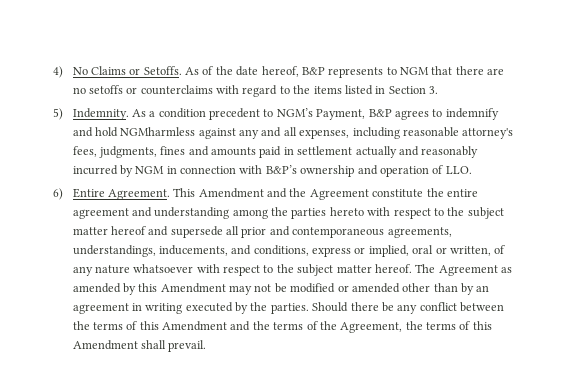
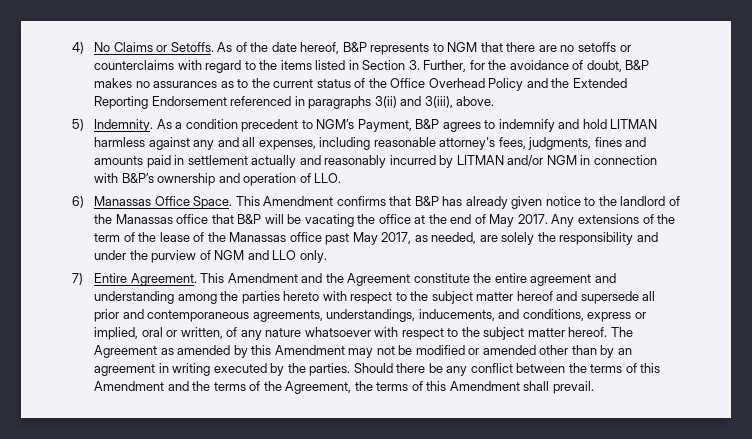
- As of the date hereof, B&P represents to NGM that there are no setoffs or counterclaims with regard to the items listed in Section 3.
+ As of the date hereof, B&P represents to NGM that there are no setoffs or counterclaims with regard to the items listed in Section 3. Further, for the avoidance of doubt, B&P makes no assurances as to the current status of the Office Overhead Policy and the Extended Reporting Endorsement referenced in paragraphs 3(ii) and 3(iii), above.
- As a condition precedent to NGM’s Payment, B&P agrees to indemnify and hold NGMharmless against any and all expenses, including reasonable attorney's fees, judgments, fines and amounts paid in settlement actually and reasonably incurred by NGM in connection with B&P’s ownership and operation of LLO.
+ As a condition precedent to NGM’s Payment, B&P agrees to indemnify and hold LITMAN harmless against any and all expenses, including reasonable attorney's fees, judgments, fines and amounts paid in settlement actually and reasonably incurred by LITMAN and/or NGM in connection with B&P’s ownership and operation of LLO.
- 6) Entire Agreement.
+ 6) Manassas Office Space. This Amendment confirms that B&P has already given notice to the landlord of the Manassas office that B&P will be vacating the office at the end of May 2017. Any extensions of the term of the lease of the Manassas office past May 2017, as needed, are solely the responsibility and under the purview of NGM and LLO only.
+ 7) Entire Agreement.

